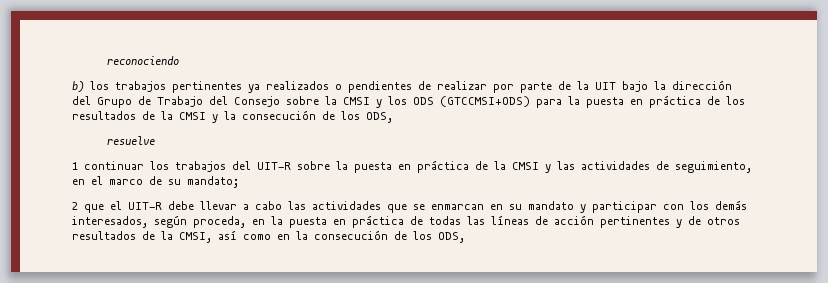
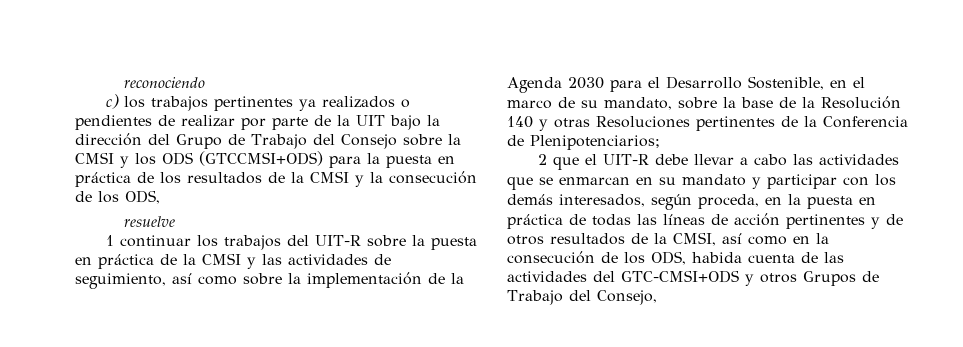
- b) los trabajos pertinentes ya realizados o pendientes de realizar por parte de la UIT bajo la dirección del Grupo de Trabajo del Consejo sobre la CMSI y los ODS (GTCCMSI+ODS) para la puesta en práctica de los resultados de la CMSI y la consecución de los ODS,
+ c) los trabajos pertinentes ya realizados o pendientes de realizar por parte de la UIT bajo la dirección del Grupo de Trabajo del Consejo sobre la CMSI y los ODS (GTCCMSI+ODS) para la puesta en práctica de los resultados de la CMSI y la consecución de los ODS,
- 1 continuar los trabajos del UIT-R sobre la puesta en práctica de la CMSI y las actividades de seguimiento, en el marco de su mandato;
+ 1 continuar los trabajos del UIT-R sobre la puesta en práctica de la CMSI y las actividades de seguimiento, así como sobre la implementación de la Agenda 2030 para el Desarrollo Sostenible, en el marco de su mandato, sobre la base de la Resolución 140 y otras Resoluciones pertinentes de la Conferencia de Plenipotenciarios;
- 2 que el UIT-R debe llevar a cabo las actividades que se enmarcan en su mandato y participar con los demás interesados, según proceda, en la puesta en práctica de todas las líneas de acción pertinentes y de otros resultados de la CMSI, así como en la consecución de los ODS,
+ 2 que el UIT-R debe llevar a cabo las actividades que se enmarcan en su mandato y participar con los demás interesados, según proceda, en la puesta en práctica de todas las líneas de acción pertinentes y de otros resultados de la CMSI, así como en la consecución de los ODS, habida cuenta de las actividades del GTC-CMSI+ODS y otros Grupos de Trabajo del Consejo,

